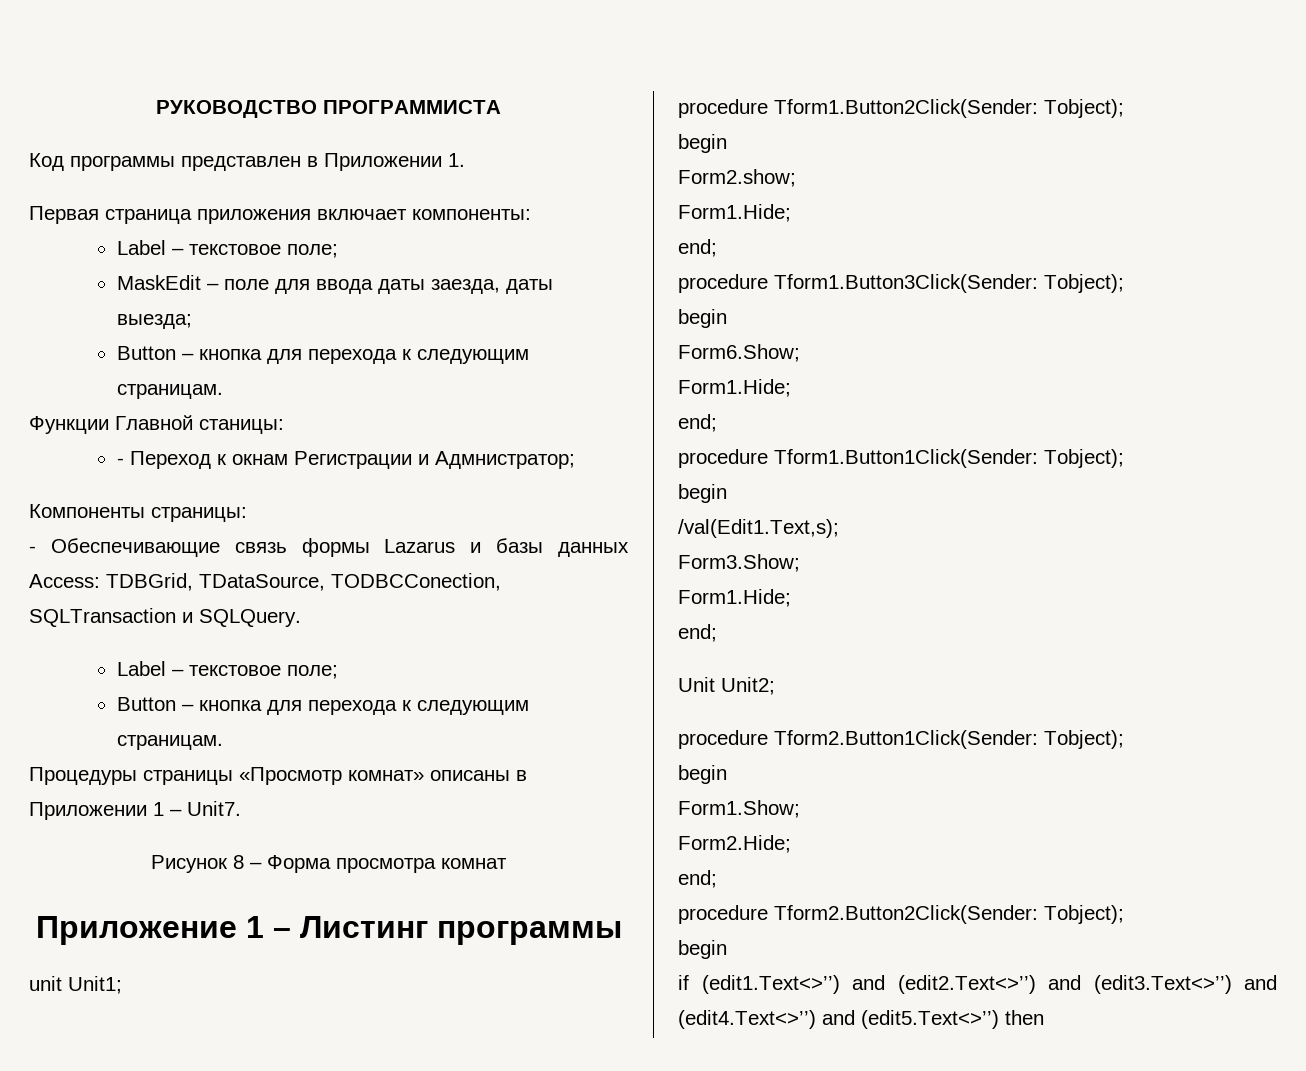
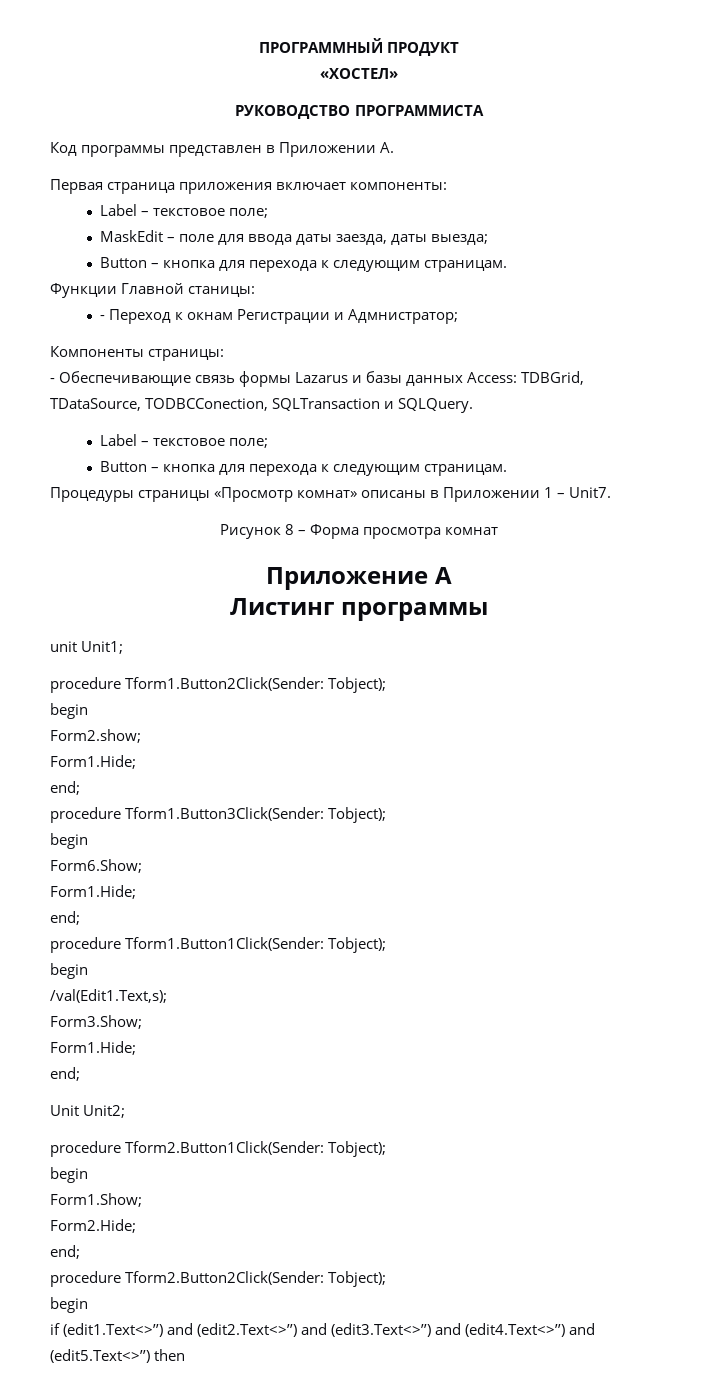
+ ПРОГРАММНЫЙ ПРОДУКТ
+ «ХОСТЕЛ»
- Код программы представлен в Приложении 1.
+ Код программы представлен в Приложении А.
- Приложение 1 – Листинг программы
+ Приложение А
+ Листинг программы

